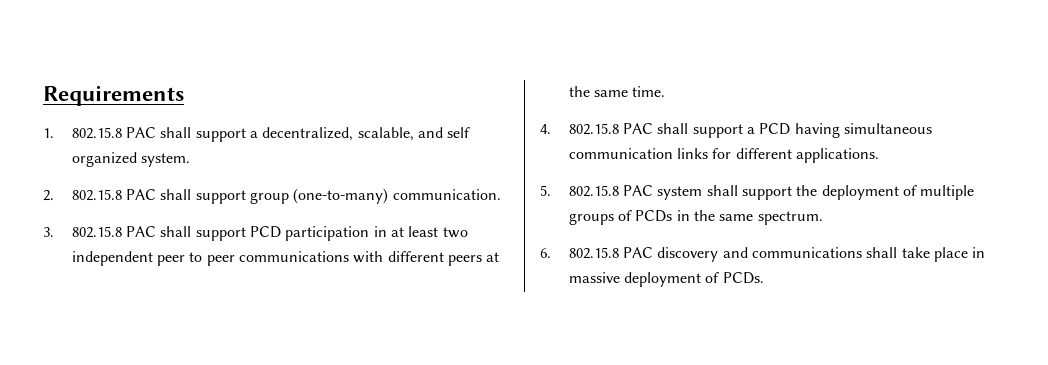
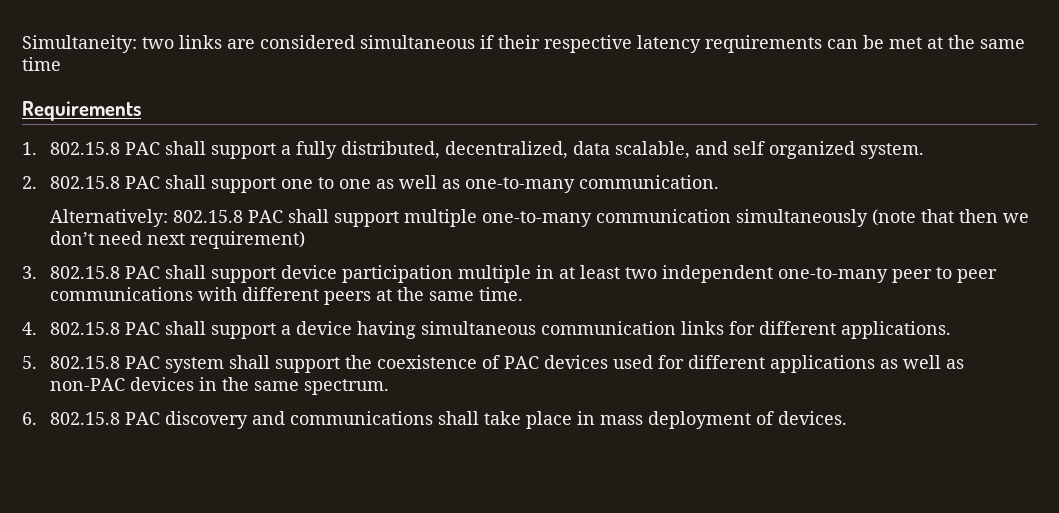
+ Simultaneity: two links are considered simultaneous if their respective latency requirements can be met at the same time
- 1. 802.15.8 PAC shall support a decentralized, scalable, and self organized system.
+ 1. 802.15.8 PAC shall support a fully distributed, decentralized, data scalable, and self organized system.
- 2. 802.15.8 PAC shall support group (one-to-many) communication.
+ 2. 802.15.8 PAC shall support one to one as well as one-to-many communication.
+ Alternatively: 802.15.8 PAC shall support multiple one-to-many communication simultaneously (note that then we don’t need next requirement)
- 3. 802.15.8 PAC shall support PCD participation in at least two independent peer to peer communications with different peers at the same time.
+ 3. 802.15.8 PAC shall support device participation multiple in at least two independent one-to-many peer to peer communications with different peers at the same time.
- 4. 802.15.8 PAC shall support a PCD having simultaneous communication links for different applications.
+ 4. 802.15.8 PAC shall support a device having simultaneous communication links for different applications.
- 5. 802.15.8 PAC system shall support the deployment of multiple groups of PCDs in the same spectrum.
+ 5. 802.15.8 PAC system shall support the coexistence of PAC devices used for different applications as well as non-PAC devices in the same spectrum.
- 6. 802.15.8 PAC discovery and communications shall take place in massive deployment of PCDs.
+ 6. 802.15.8 PAC discovery and communications shall take place in mass deployment of devices.

